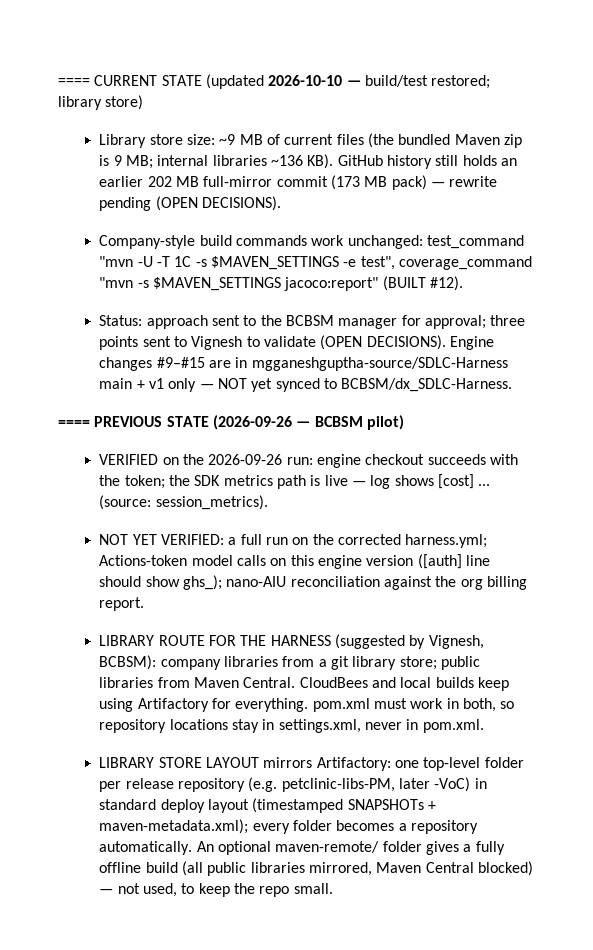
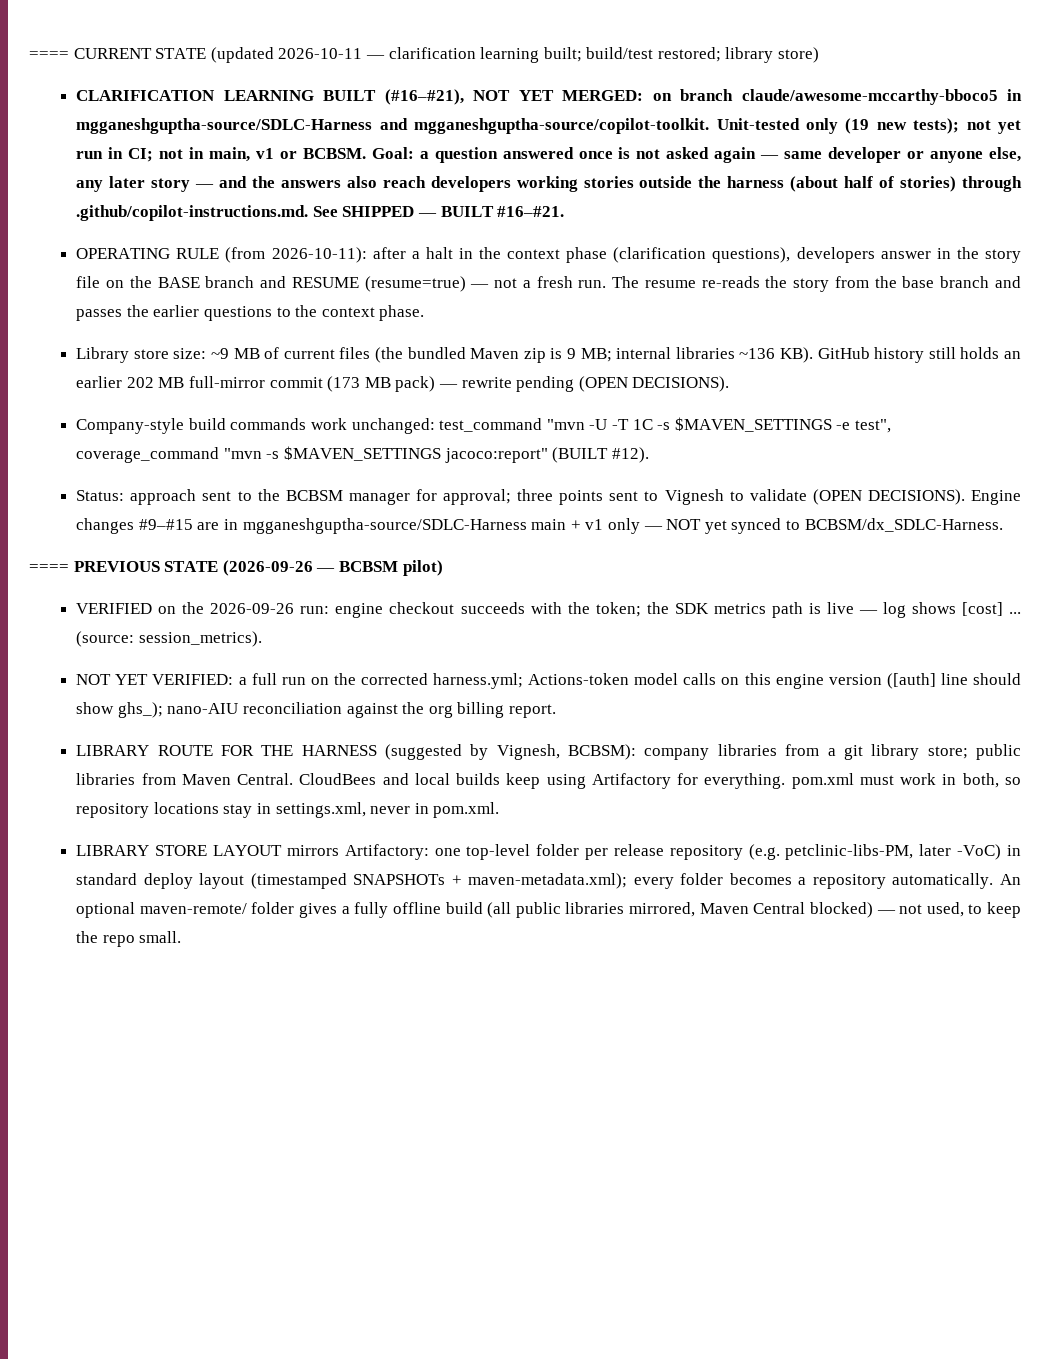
- ==== CURRENT STATE (updated 2026-10-10 — build/test restored; library store)
+ ==== CURRENT STATE (updated 2026-10-11 — clarification learning built; build/test restored; library store)
+ CLARIFICATION LEARNING BUILT (#16–#21), NOT YET MERGED: on branch claude/awesome-mccarthy-bboco5 in mgganeshguptha-source/SDLC-Harness and mgganeshguptha-source/copilot-toolkit. Unit-tested only (19 new tests); not yet run in CI; not in main, v1 or BCBSM. Goal: a question answered once is not asked again — same developer or anyone else, any later story — and the answers also reach developers working stories outside the harness (about half of stories) through .github/copilot-instructions.md. See SHIPPED — BUILT #16–#21.
+ OPERATING RULE (from 2026-10-11): after a halt in the context phase (clarification questions), developers answer in the story file on the BASE branch and RESUME (resume=true) — not a fresh run. The resume re-reads the story from the base branch and passes the earlier questions to the context phase.

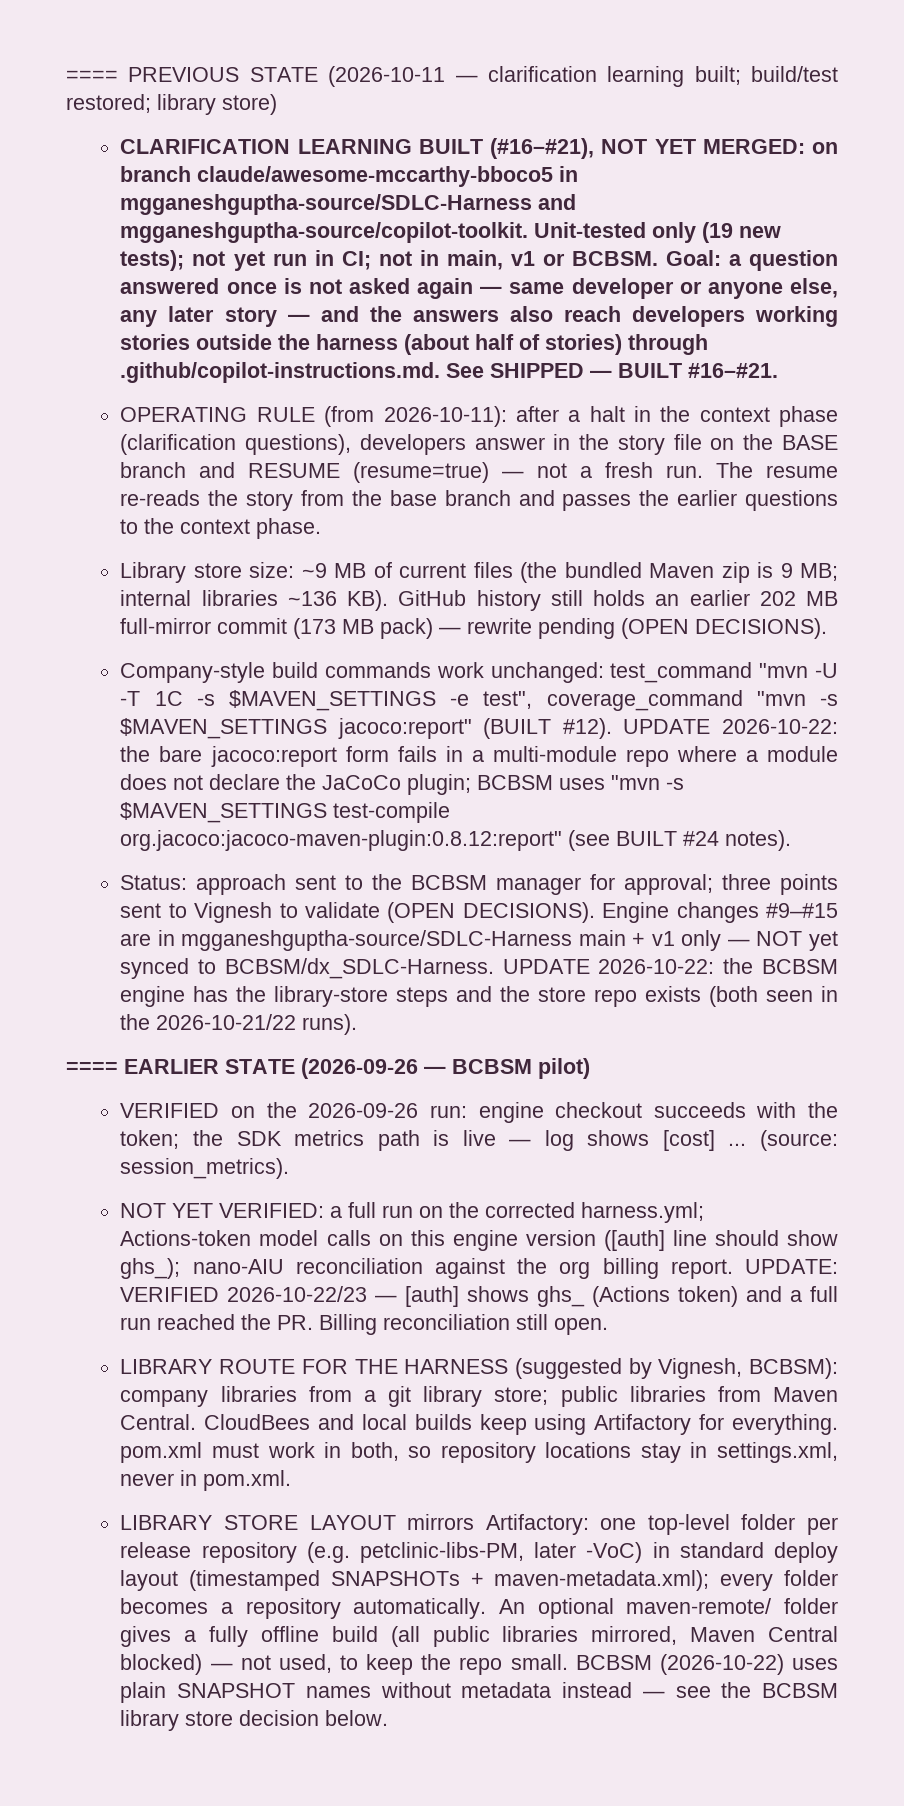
- ==== CURRENT STATE (updated 2026-10-11 — clarification learning built; build/test restored; library store)
+ ==== PREVIOUS STATE (2026-10-11 — clarification learning built; build/test restored; library store)
+ UPDATE 2026-10-22: the bare jacoco:report form fails in a multi-module repo where a module does not declare the JaCoCo plugin; BCBSM uses "mvn -s $MAVEN_SETTINGS test-compile org.jacoco:jacoco-maven-plugin:0.8.12:report" (see BUILT #24 notes).
- Engine changes #9–#15 are in mgganeshguptha-source/SDLC-Harness main + v1 only — NOT yet synced to BCBSM/dx_SDLC-Harness.
- ==== PREVIOUS STATE (2026-09-26 — BCBSM pilot)
+ Engine changes #9–#15 are in mgganeshguptha-source/SDLC-Harness main + v1 only — NOT yet synced to BCBSM/dx_SDLC-Harness. UPDATE 2026-10-22: the BCBSM engine has the library-store steps and the store repo exists (both seen in the 2026-10-21/22 runs).
+ ==== EARLIER STATE (2026-09-26 — BCBSM pilot)
+ UPDATE: VERIFIED 2026-10-22/23 — [auth] shows ghs_ (Actions token) and a full run reached the PR. Billing reconciliation still open.
+ BCBSM (2026-10-22) uses plain SNAPSHOT names without metadata instead — see the BCBSM library store decision below.

